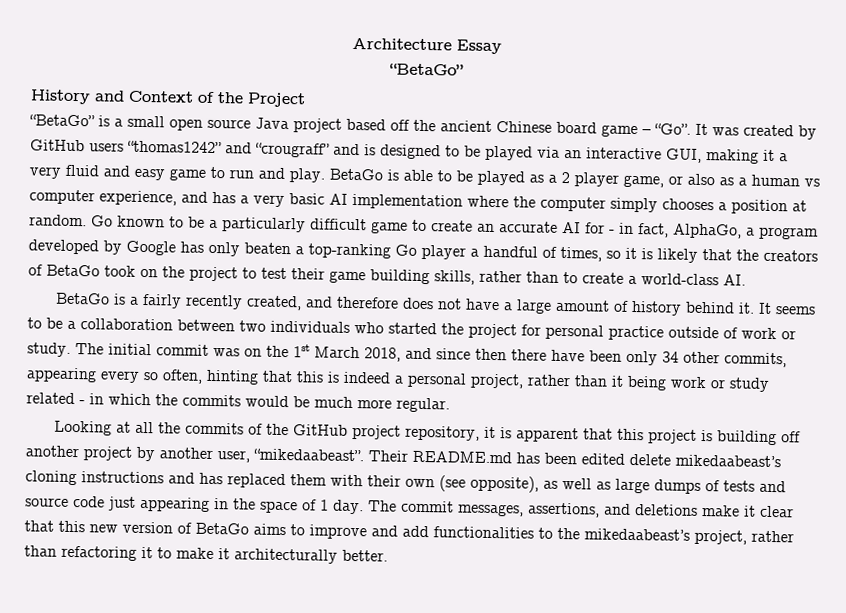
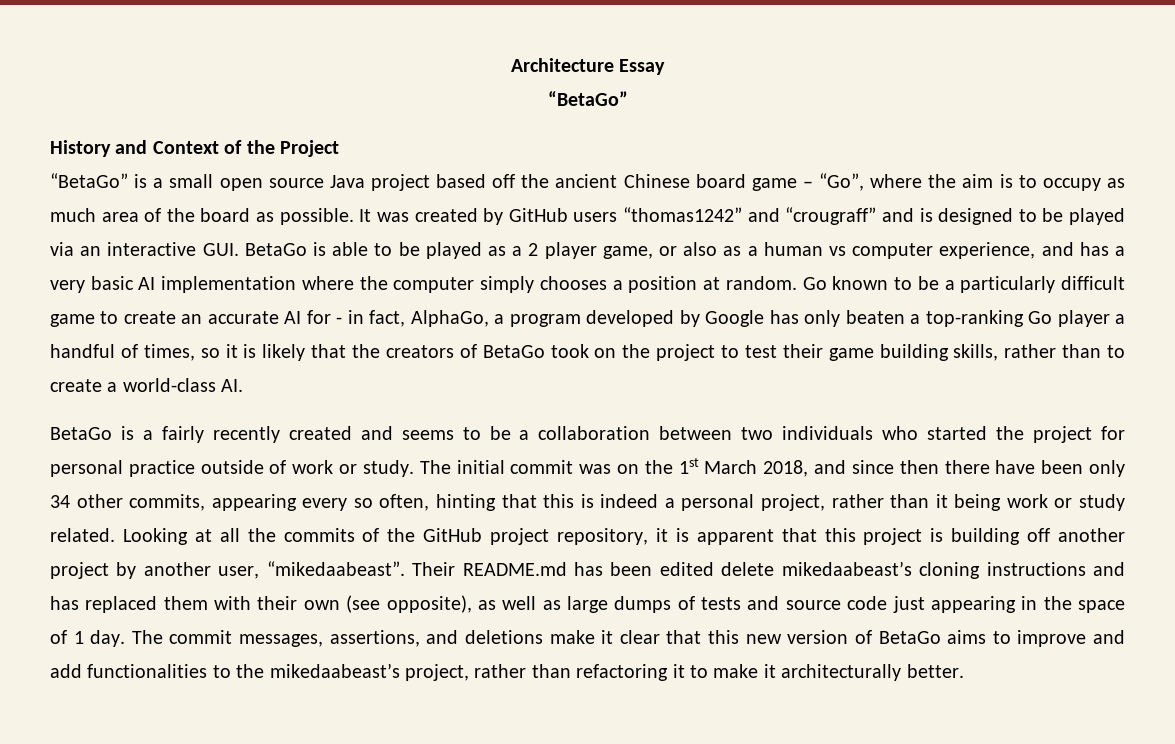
- “BetaGo” is a small open source Java project based off the ancient Chinese board game – “Go”. It was created by GitHub users “thomas1242” and “crougraff” and is designed to be played via an interactive GUI, making it a very fluid and easy game to run and play. BetaGo is able to be played as a 2 player game, or also as a human vs computer experience, and has a very basic AI implementation where the computer simply chooses a position at random.
+ “BetaGo” is a small open source Java project based off the ancient Chinese board game – “Go”, where the aim is to occupy as much area of the board as possible. It was created by GitHub users “thomas1242” and “crougraff” and is designed to be played via an interactive GUI. BetaGo is able to be played as a 2 player game, or also as a human vs computer experience, and has a very basic AI implementation where the computer simply chooses a position at random.
- BetaGo is a fairly recently created, and therefore does not have a large amount of history behind it. It seems to be a collaboration between two individuals who started the project for personal practice outside of work or study.
+ BetaGo is a fairly recently created and seems to be a collaboration between two individuals who started the project for personal practice outside of work or study.
- The initial commit was on the 1st March 2018, and since then there have been only 34 other commits, appearing every so often, hinting that this is indeed a personal project, rather than it being work or study related - in which the commits would be much more regular.
- Looking at all the commits of the GitHub project repository, it is apparent that this project is building off another project by another user, “mikedaabeast”.
+ The initial commit was on the 1st March 2018, and since then there have been only 34 other commits, appearing every so often, hinting that this is indeed a personal project, rather than it being work or study related. Looking at all the commits of the GitHub project repository, it is apparent that this project is building off another project by another user, “mikedaabeast”.

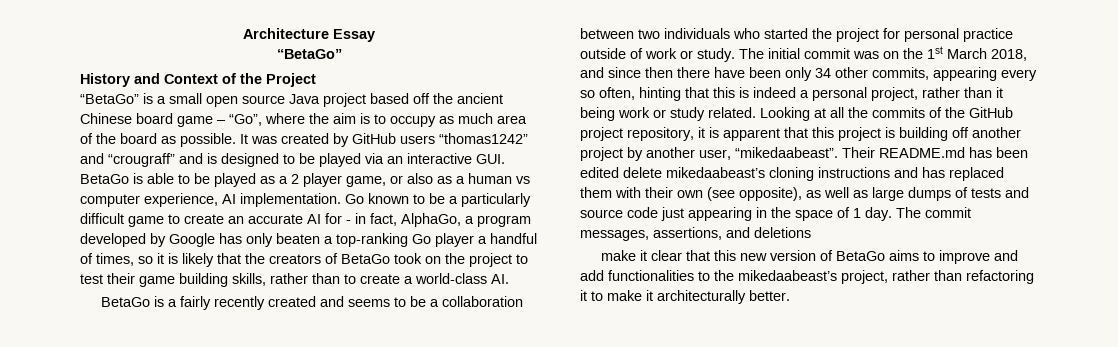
- It was created by GitHub users “thomas1242” and “crougraff” and is designed to be played via an interactive GUI. BetaGo is able to be played as a 2 player game, or also as a human vs computer experience, and has a very basic AI implementation where the computer simply chooses a position at random.
+ It was created by GitHub users “thomas1242” and “crougraff” and is designed to be played via an interactive GUI. BetaGo is able to be played as a 2 player game, or also as a human vs computer experience, AI implementation.
- The commit messages, assertions, and deletions make it clear that this new version of BetaGo aims to improve and add functionalities to the mikedaabeast’s project, rather than refactoring it to make it architecturally better.
+ The commit messages, assertions, and deletions
+ make it clear that this new version of BetaGo aims to improve and add functionalities to the mikedaabeast’s project, rather than refactoring it to make it architecturally better.

